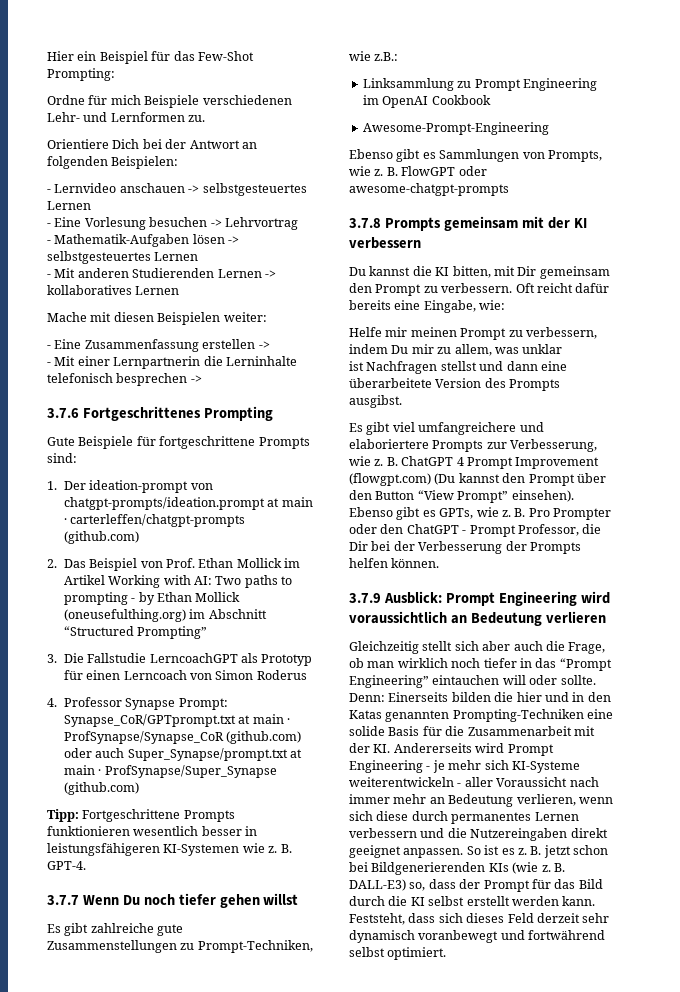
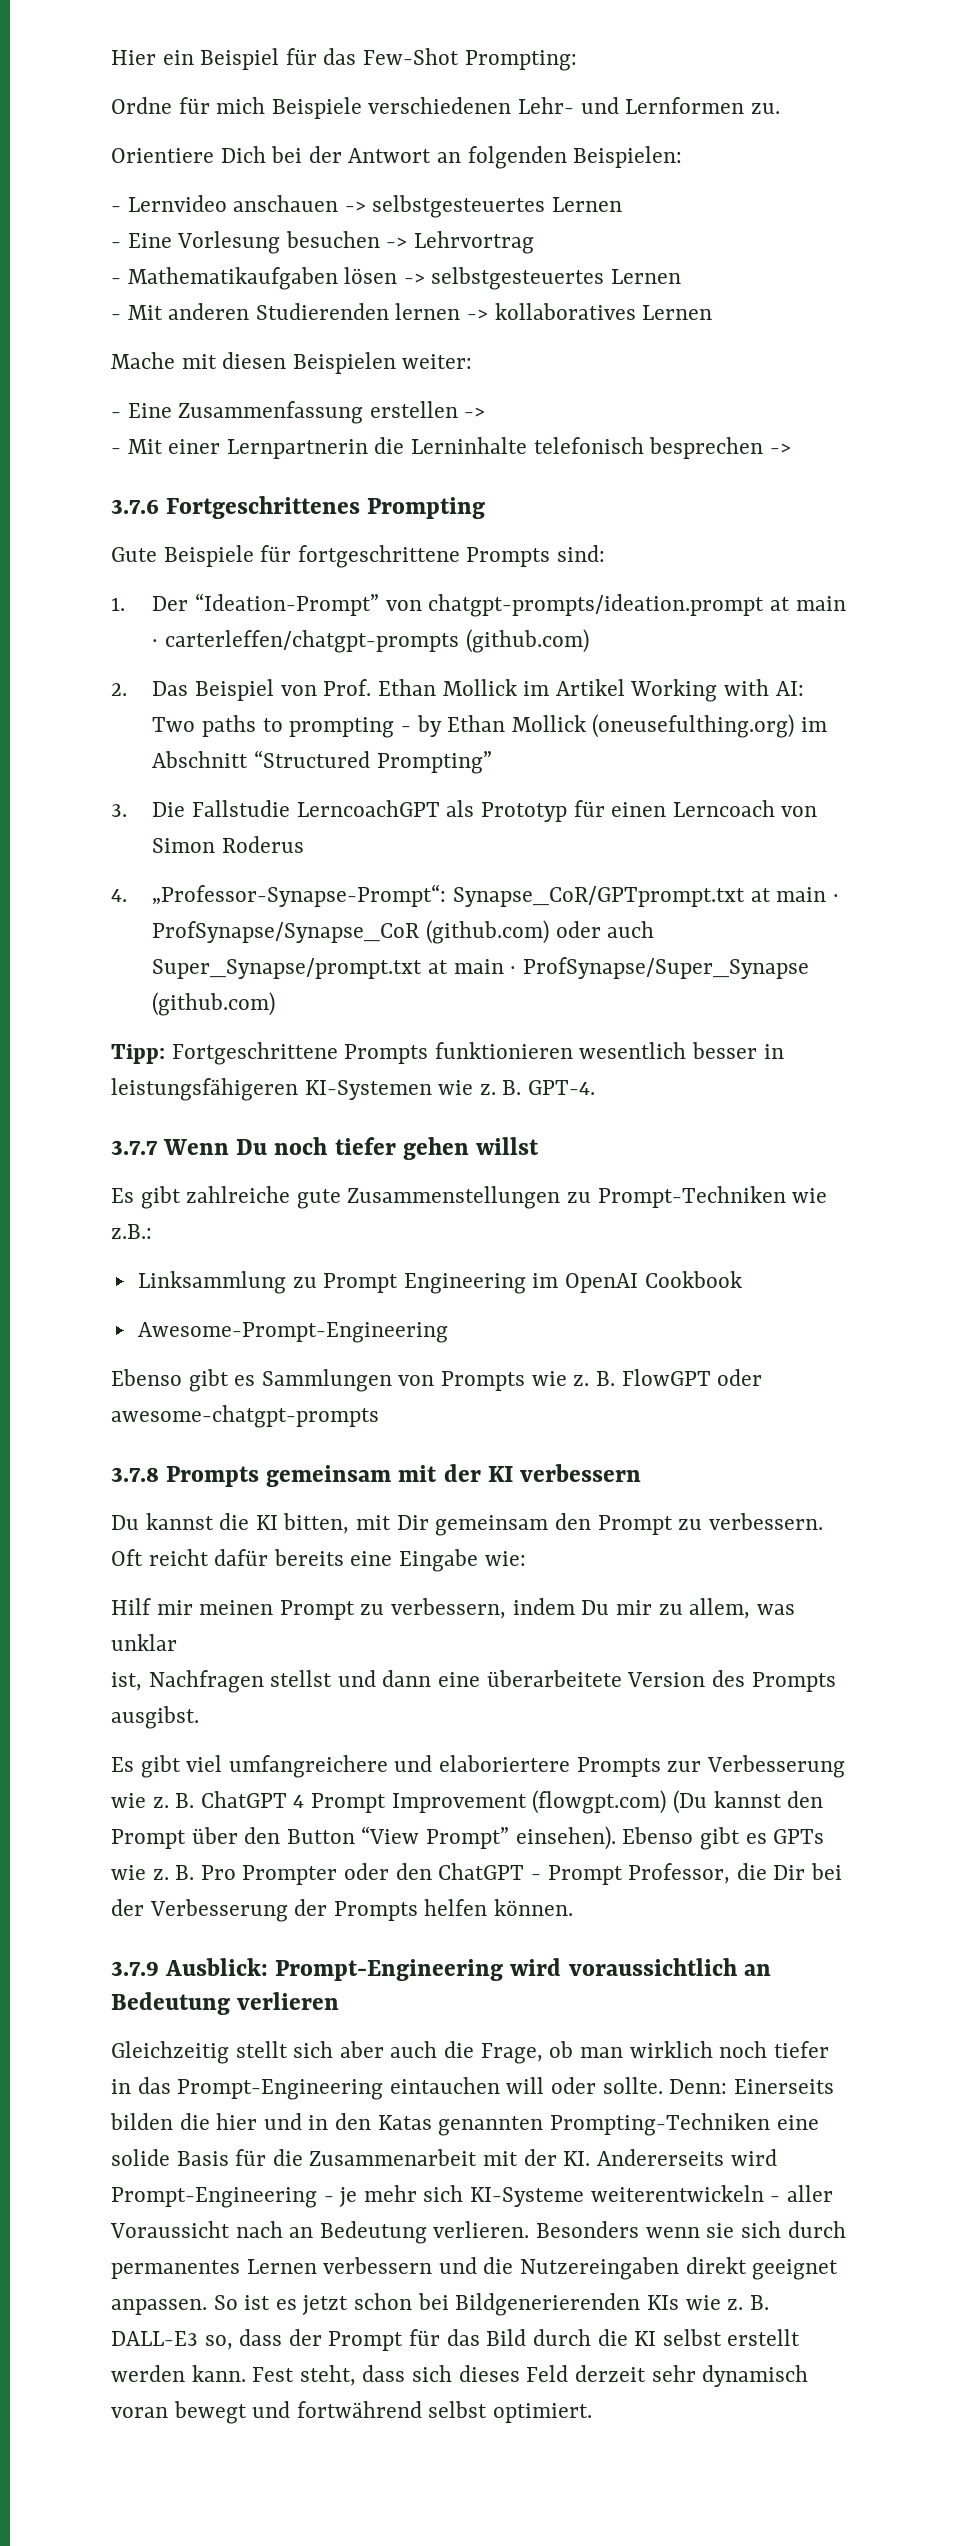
- - Mathematik-Aufgaben lösen -> selbstgesteuertes Lernen
+ - Mathematikaufgaben lösen -> selbstgesteuertes Lernen
- - Mit anderen Studierenden Lernen -> kollaboratives Lernen
+ - Mit anderen Studierenden lernen -> kollaboratives Lernen
- 1. Der ideation-prompt von chatgpt-prompts/ideation.prompt at main · carterleffen/chatgpt-prompts (github.com)
+ 1. Der “Ideation-Prompt” von chatgpt-prompts/ideation.prompt at main · carterleffen/chatgpt-prompts (github.com)
- 4. Professor Synapse Prompt: Synapse_CoR/GPTprompt.txt at main · ProfSynapse/Synapse_CoR (github.com) oder auch Super_Synapse/prompt.txt at main · ProfSynapse/Super_Synapse (github.com)
+ 4. „Professor-Synapse-Prompt“: Synapse_CoR/GPTprompt.txt at main · ProfSynapse/Synapse_CoR (github.com) oder auch Super_Synapse/prompt.txt at main · ProfSynapse/Super_Synapse (github.com)
- Es gibt zahlreiche gute Zusammenstellungen zu Prompt-Techniken, wie z.B.:
+ Es gibt zahlreiche gute Zusammenstellungen zu Prompt-Techniken wie z.B.:
- Ebenso gibt es Sammlungen von Prompts, wie z.
+ Ebenso gibt es Sammlungen von Prompts wie z.
- Oft reicht dafür bereits eine Eingabe, wie:
+ Oft reicht dafür bereits eine Eingabe wie:
- Helfe mir meinen Prompt zu verbessern, indem Du mir zu allem, was unklar
+ Hilf mir meinen Prompt zu verbessern, indem Du mir zu allem, was unklar
- ist Nachfragen stellst und dann eine überarbeitete Version des Prompts ausgibst.
+ ist, Nachfragen stellst und dann eine überarbeitete Version des Prompts ausgibst.
- Es gibt viel umfangreichere und elaboriertere Prompts zur Verbesserung, wie z.
+ Es gibt viel umfangreichere und elaboriertere Prompts zur Verbesserung wie z.
- Ebenso gibt es GPTs, wie z.
+ Ebenso gibt es GPTs wie z.
- 3.7.9 Ausblick: Prompt Engineering wird voraussichtlich an Bedeutung verlieren
+ 3.7.9 Ausblick: Prompt-Engineering wird voraussichtlich an Bedeutung verlieren
- Gleichzeitig stellt sich aber auch die Frage, ob man wirklich noch tiefer in das “Prompt Engineering” eintauchen will oder sollte.
+ Gleichzeitig stellt sich aber auch die Frage, ob man wirklich noch tiefer in das Prompt-Engineering eintauchen will oder sollte.
- Denn: Einerseits bilden die hier und in den Katas genannten Prompting-Techniken eine solide Basis für die Zusammenarbeit mit der KI. Andererseits wird Prompt Engineering - je mehr sich KI-Systeme weiterentwickeln - aller Voraussicht nach immer mehr an Bedeutung verlieren, wenn sich diese durch permanentes Lernen verbessern und die Nutzereingaben direkt geeignet anpassen.
+ Denn: Einerseits bilden die hier und in den Katas genannten Prompting-Techniken eine solide Basis für die Zusammenarbeit mit der KI. Andererseits wird Prompt-Engineering - je mehr sich KI-Systeme weiterentwickeln - aller Voraussicht nach an Bedeutung verlieren. Besonders wenn sie sich durch permanentes Lernen verbessern und die Nutzereingaben direkt geeignet anpassen.
- So ist es z. B. jetzt schon bei Bildgenerierenden KIs (wie z. B. DALL-E3) so, dass der Prompt für das Bild durch die KI selbst erstellt werden kann.
+ So ist es jetzt schon bei Bildgenerierenden KIs wie z. B. DALL-E3 so, dass der Prompt für das Bild durch die KI selbst erstellt werden kann.
- Feststeht, dass sich dieses Feld derzeit sehr dynamisch voranbewegt und fortwährend selbst optimiert.
+ Fest steht, dass sich dieses Feld derzeit sehr dynamisch voran bewegt und fortwährend selbst optimiert.

